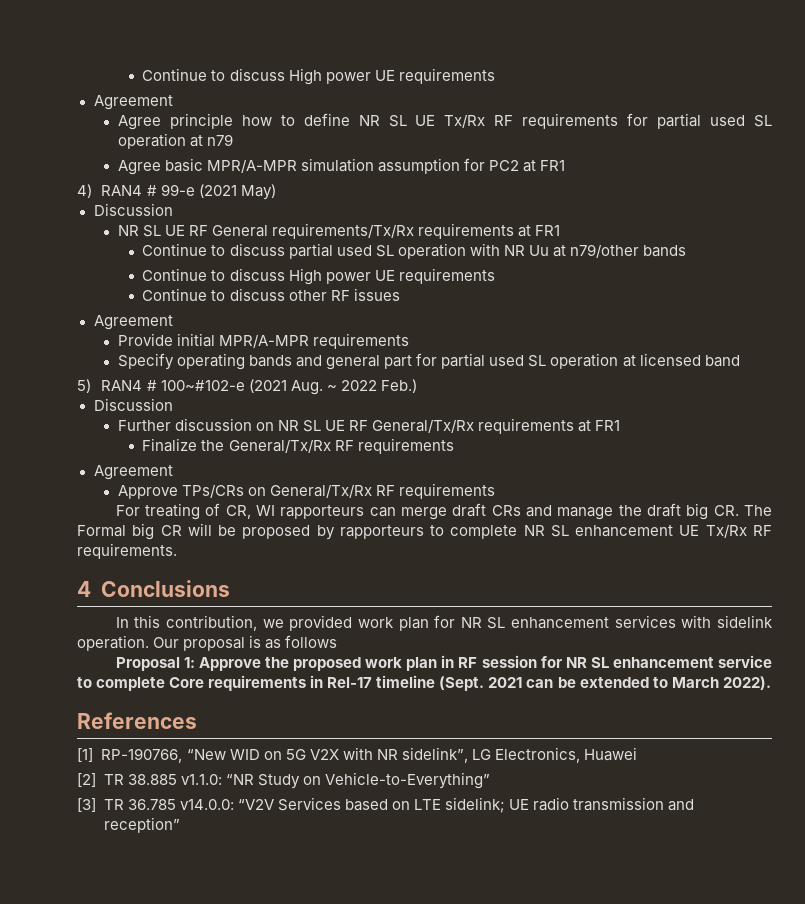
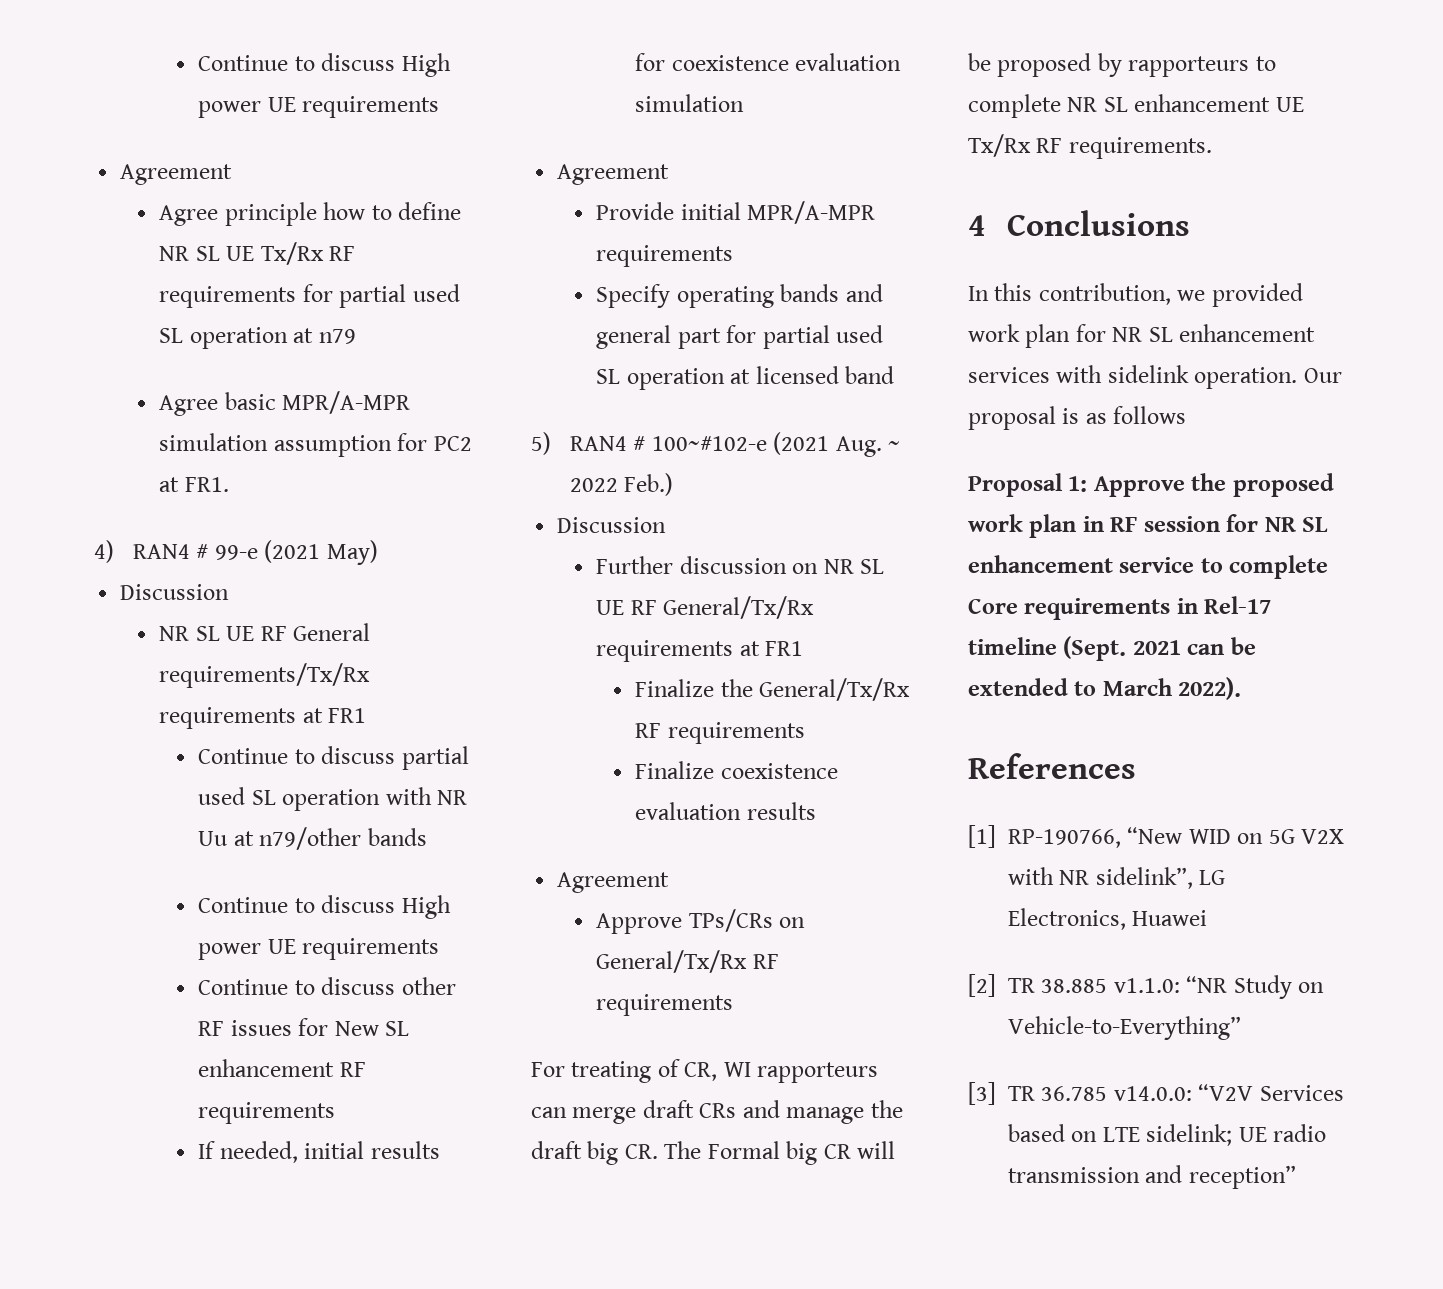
- Agree basic MPR/A-MPR simulation assumption for PC2 at FR1
+ Agree basic MPR/A-MPR simulation assumption for PC2 at FR1.
- Continue to discuss other RF issues
+ Continue to discuss other RF issues for New SL enhancement RF requirements
+ If needed, initial results for coexistence evaluation simulation
+ Finalize coexistence evaluation results

